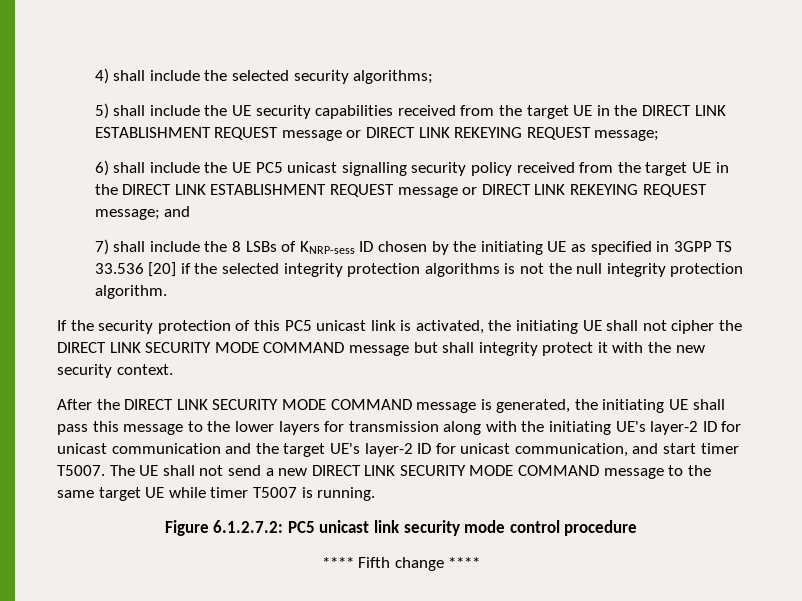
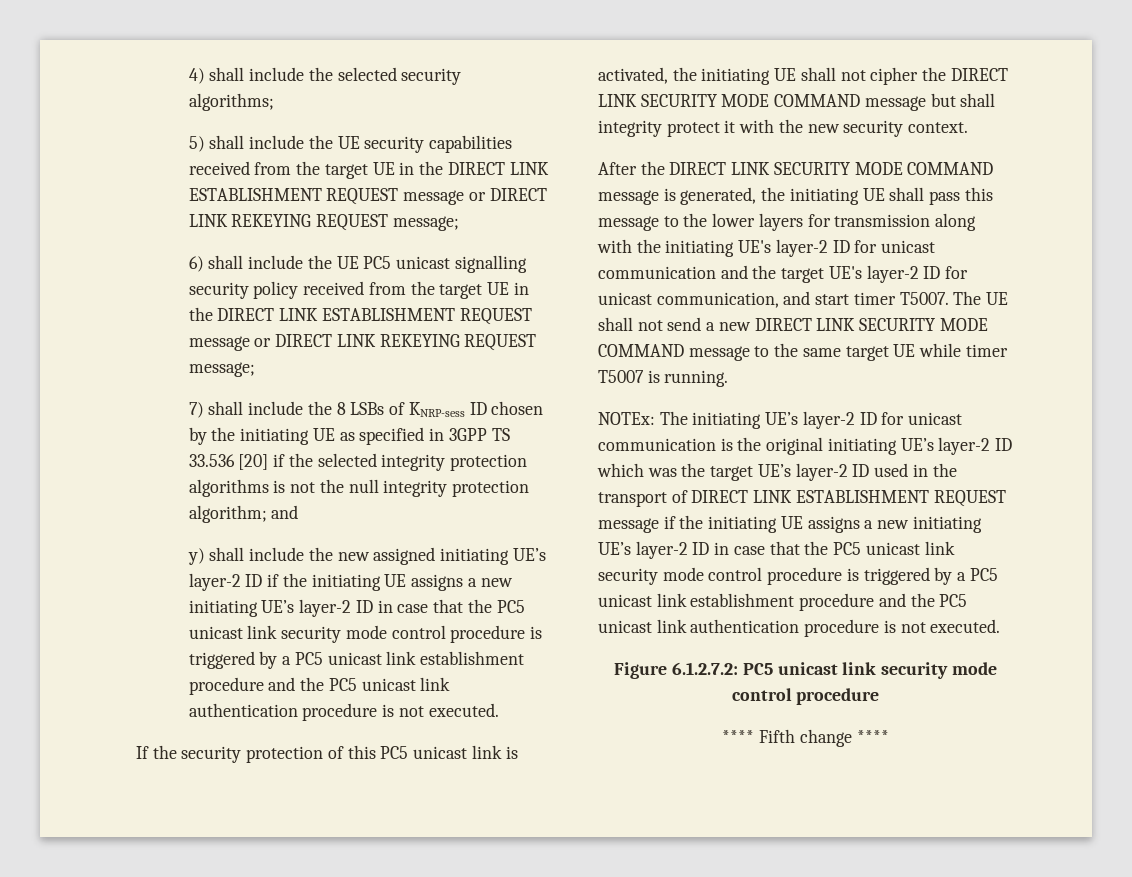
- 6) shall include the UE PC5 unicast signalling security policy received from the target UE in the DIRECT LINK ESTABLISHMENT REQUEST message or DIRECT LINK REKEYING REQUEST message; and
+ 6) shall include the UE PC5 unicast signalling security policy received from the target UE in the DIRECT LINK ESTABLISHMENT REQUEST message or DIRECT LINK REKEYING REQUEST message;
- 7) shall include the 8 LSBs of KNRP-sess ID chosen by the initiating UE as specified in 3GPP TS 33.536 [20] if the selected integrity protection algorithms is not the null integrity protection algorithm.
+ 7) shall include the 8 LSBs of KNRP-sess ID chosen by the initiating UE as specified in 3GPP TS 33.536 [20] if the selected integrity protection algorithms is not the null integrity protection algorithm; and
+ y) shall include the new assigned initiating UE’s layer-2 ID if the initiating UE assigns a new initiating UE’s layer-2 ID in case that the PC5 unicast link security mode control procedure is triggered by a PC5 unicast link establishment procedure and the PC5 unicast link authentication procedure is not executed.
+ NOTEx: The initiating UE’s layer-2 ID for unicast communication is the original initiating UE’s layer-2 ID which was the target UE’s layer-2 ID used in the transport of DIRECT LINK ESTABLISHMENT REQUEST message if the initiating UE assigns a new initiating UE’s layer-2 ID in case that the PC5 unicast link security mode control procedure is triggered by a PC5 unicast link establishment procedure and the PC5 unicast link authentication procedure is not executed.

